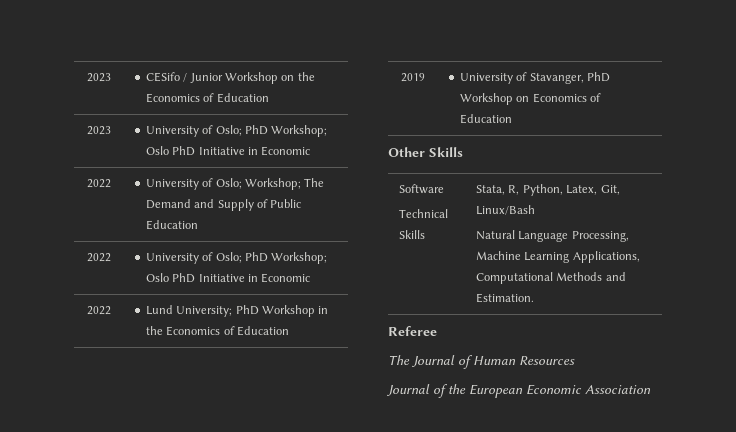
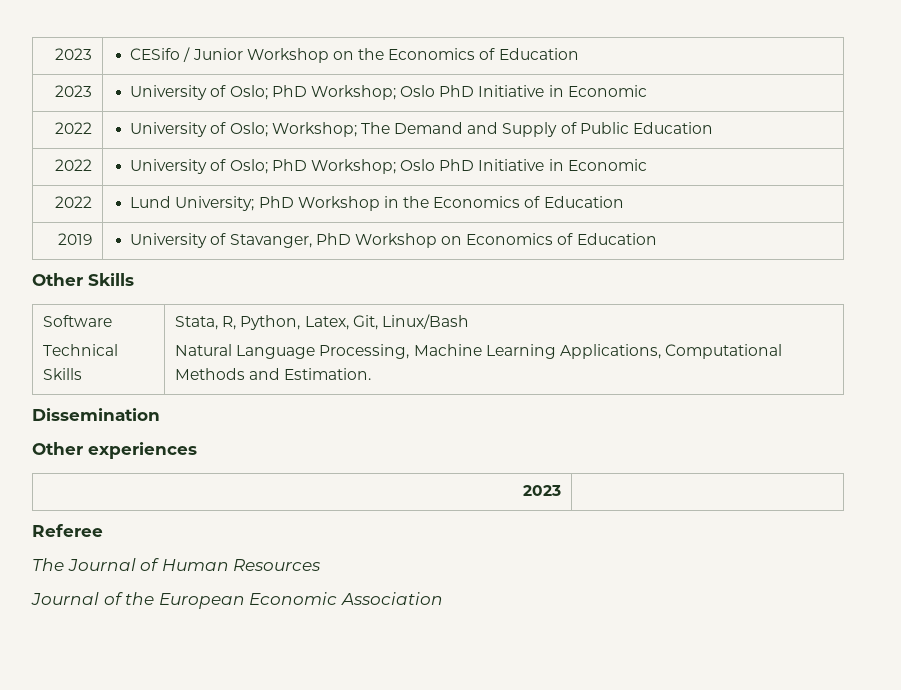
+ Dissemination
+ Other experiences
+ 2023 |

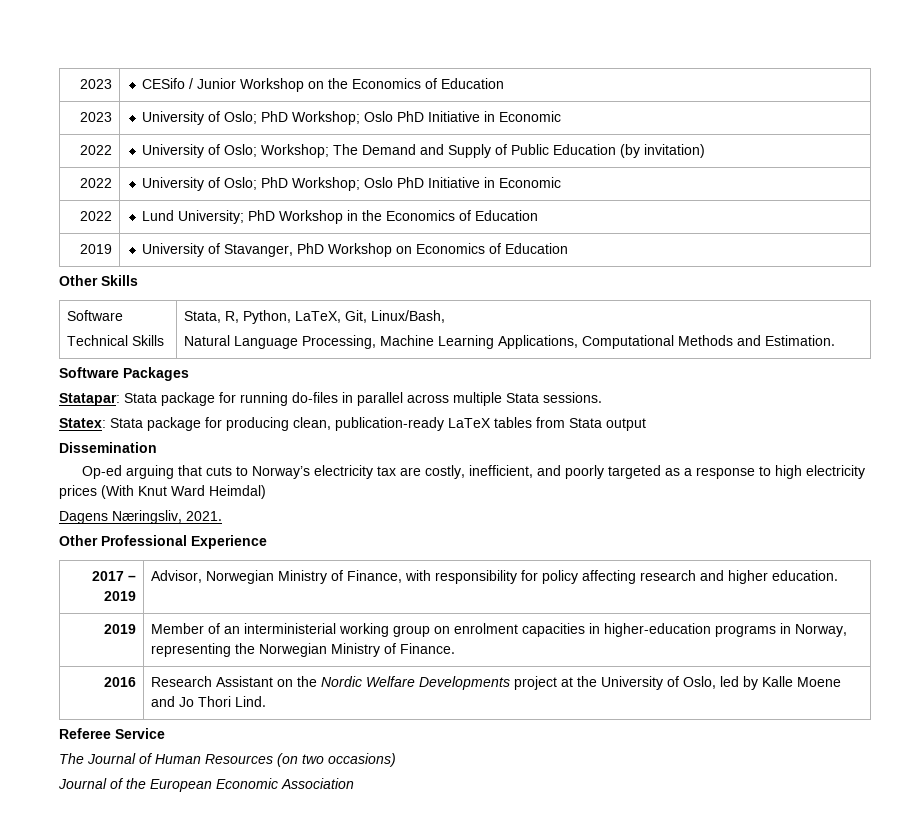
- 2022 | University of Oslo; Workshop; The Demand and Supply of Public Education
+ 2022 | University of Oslo; Workshop; The Demand and Supply of Public Education (by invitation)
  Other Skills
  Software
- Technical Skills | Stata, R, Python, Latex, Git, Linux/Bash
+ Technical Skills | Stata, R, Python, LaTeX, Git, Linux/Bash,
+ Software Packages
+ Statapar: Stata package for running do-files in parallel across multiple Stata sessions.
+ Statex: Stata package for producing clean, publication-ready LaTeX tables from Stata output
  Dissemination
- Other experiences
- 2023 |
+ Op-ed arguing that cuts to Norway’s electricity tax are costly, inefficient, and poorly targeted as a response to high electricity prices (With Knut Ward Heimdal)
+ Dagens Næringsliv, 2021.
+ Other Professional Experience
+ 2017 – 2019 | Advisor, Norwegian Ministry of Finance, with responsibility for policy affecting research and higher education.
+ 2019 | Member of an interministerial working group on enrolment capacities in higher-education programs in Norway, representing the Norwegian Ministry of Finance.
+ 2016 | Research Assistant on the Nordic Welfare Developments project at the University of Oslo, led by Kalle Moene and Jo Thori Lind.
- Referee
+ Referee Service
- The Journal of Human Resources
+ The Journal of Human Resources (on two occasions)

